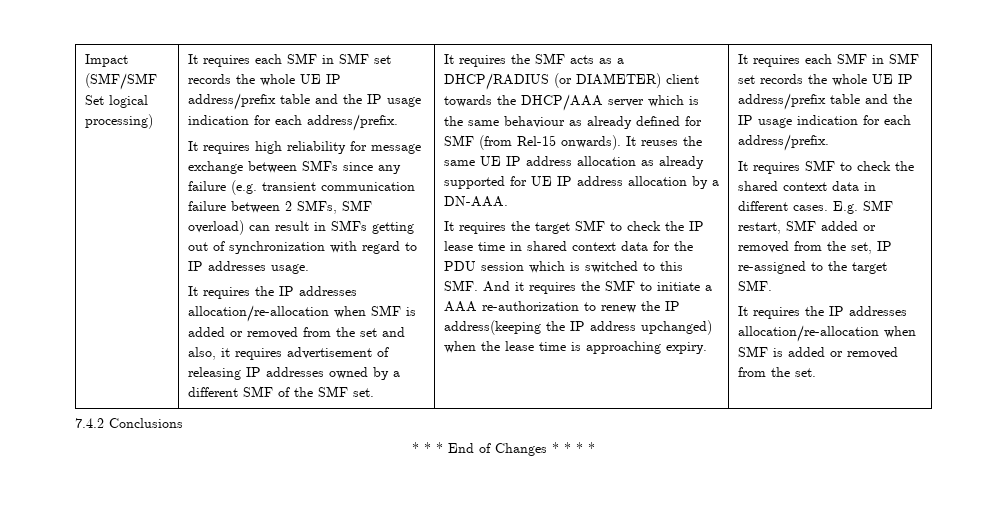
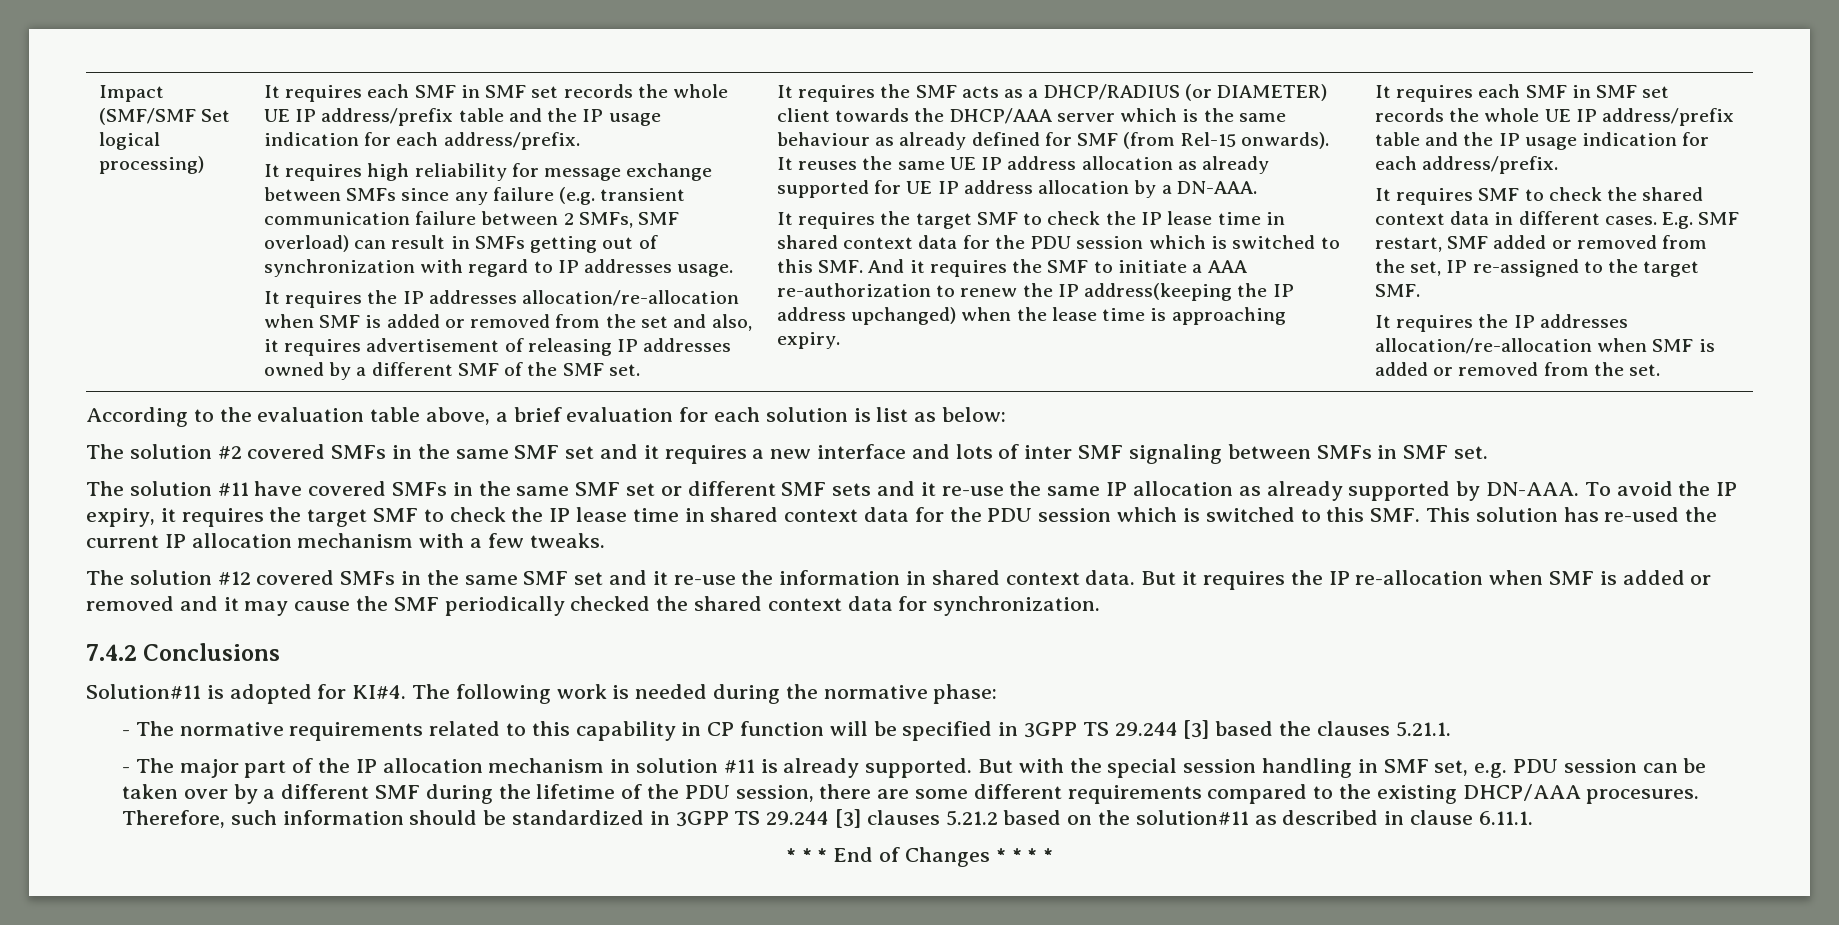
+ According to the evaluation table above, a brief evaluation for each solution is list as below:
+ The solution #2 covered SMFs in the same SMF set and it requires a new interface and lots of inter SMF signaling between SMFs in SMF set.
+ The solution #11 have covered SMFs in the same SMF set or different SMF sets and it re-use the same IP allocation as already supported by DN-AAA. To avoid the IP expiry, it requires the target SMF to check the IP lease time in shared context data for the PDU session which is switched to this SMF. This solution has re-used the current IP allocation mechanism with a few tweaks.
+ The solution #12 covered SMFs in the same SMF set and it re-use the information in shared context data. But it requires the IP re-allocation when SMF is added or removed and it may cause the SMF periodically checked the shared context data for synchronization.
  7.4.2 Conclusions
+ Solution#11 is adopted for KI#4. The following work is needed during the normative phase:
+ - The normative requirements related to this capability in CP function will be specified in 3GPP TS 29.244 [3] based the clauses 5.21.1.
+ - The major part of the IP allocation mechanism in solution #11 is already supported. But with the special session handling in SMF set, e.g. PDU session can be taken over by a different SMF during the lifetime of the PDU session, there are some different requirements compared to the existing DHCP/AAA procesures. Therefore, such information should be standardized in 3GPP TS 29.244 [3] clauses 5.21.2 based on the solution#11 as described in clause 6.11.1.

